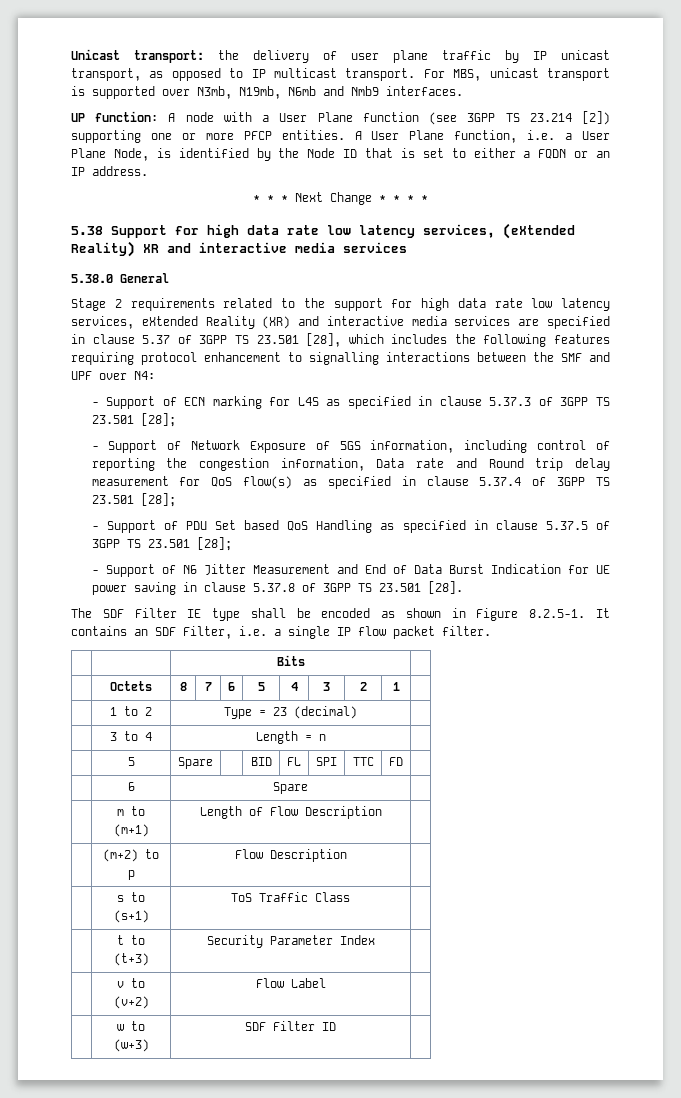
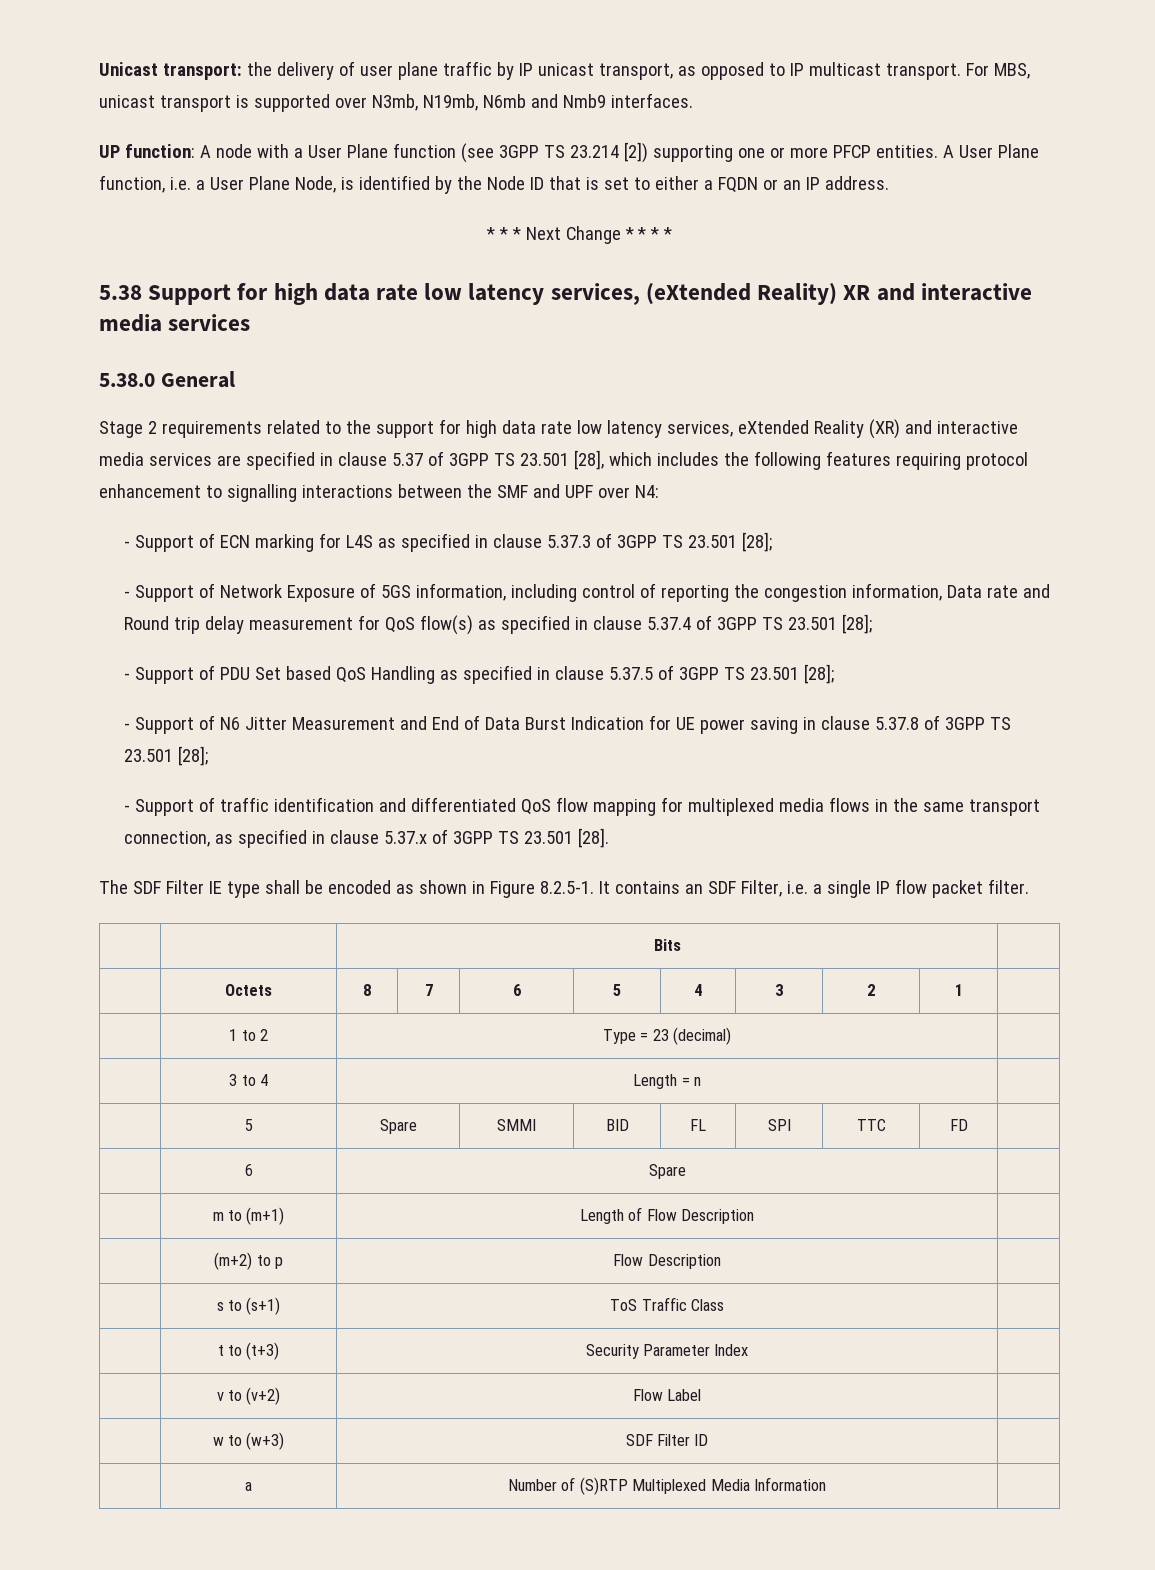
- - Support of N6 Jitter Measurement and End of Data Burst Indication for UE power saving in clause 5.37.8 of 3GPP TS 23.501 [28].
+ - Support of N6 Jitter Measurement and End of Data Burst Indication for UE power saving in clause 5.37.8 of 3GPP TS 23.501 [28];
+ - Support of traffic identification and differentiated QoS flow mapping for multiplexed media flows in the same transport connection, as specified in clause 5.37.x of 3GPP TS 23.501 [28].
- | 5 | Spare | | BID | FL | SPI | TTC | FD |
+ | 5 | Spare | SMMI | BID | FL | SPI | TTC | FD |
+ | a | Number of (S)RTP Multiplexed Media Information |

